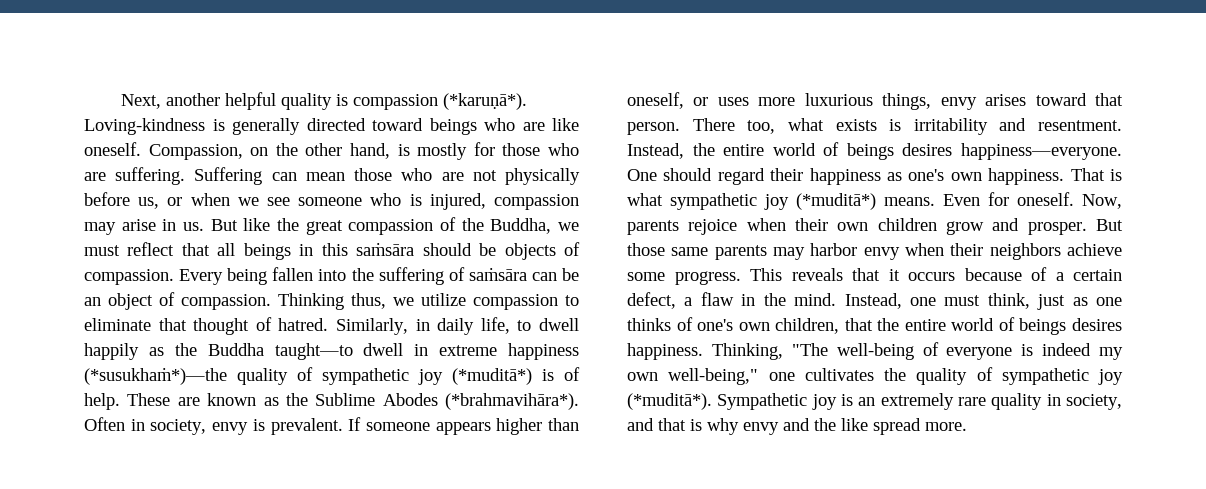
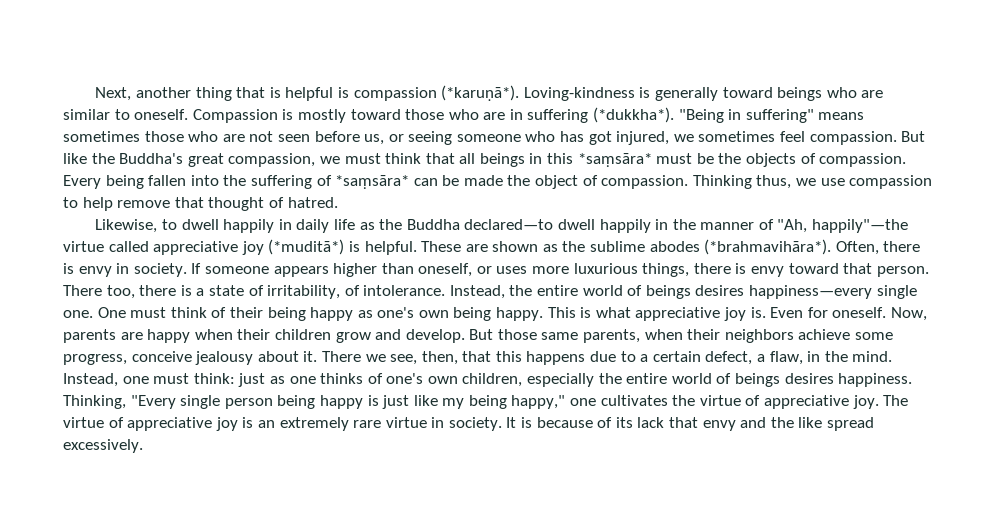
- Next, another helpful quality is compassion (*karuṇā*).
+ Next, another thing that is helpful is compassion (*karuṇā*).
- Loving-kindness is generally directed toward beings who are like oneself. Compassion, on the other hand, is mostly for those who are suffering. Suffering can mean those who are not physically before us, or when we see someone who is injured, compassion may arise in us. But like the great compassion of the Buddha, we must reflect that all beings in this saṁsāra should be objects of compassion.
+ Loving-kindness is generally toward beings who are similar to oneself. Compassion is mostly toward those who are in suffering (*dukkha*). "Being in suffering" means sometimes those who are not seen before us, or seeing someone who has got injured, we sometimes feel compassion. But like the Buddha's great compassion, we must think that all beings in this *saṃsāra* must be the objects of compassion.
- Every being fallen into the suffering of saṁsāra can be an object of compassion.
+ Every being fallen into the suffering of *saṃsāra* can be made the object of compassion.
- Thinking thus, we utilize compassion to eliminate that thought of hatred. Similarly, in daily life, to dwell happily as the Buddha taught—to dwell in extreme happiness (*susukhaṁ*)—the quality of sympathetic joy (*muditā*) is of help.
+ Thinking thus, we use compassion to help remove that thought of hatred.
+ Likewise, to dwell happily in daily life as the Buddha declared—to dwell happily in the manner of "Ah, happily"—the virtue called appreciative joy (*muditā*) is helpful.
- These are known as the Sublime Abodes (*brahmavihāra*). Often in society, envy is prevalent.
+ These are shown as the sublime abodes (*brahmavihāra*). Often, there is envy in society.
- If someone appears higher than oneself, or uses more luxurious things, envy arises toward that person.
+ If someone appears higher than oneself, or uses more luxurious things, there is envy toward that person.
- There too, what exists is irritability and resentment.
+ There too, there is a state of irritability, of intolerance.
- Instead, the entire world of beings desires happiness—everyone. One should regard their happiness as one's own happiness. That is what sympathetic joy (*muditā*) means.
+ Instead, the entire world of beings desires happiness—every single one. One must think of their being happy as one's own being happy. This is what appreciative joy is.
- Now, parents rejoice when their own children grow and prosper.
+ Now, parents are happy when their children grow and develop.
- But those same parents may harbor envy when their neighbors achieve some progress. This reveals that it occurs because of a certain defect, a flaw in the mind.
+ But those same parents, when their neighbors achieve some progress, conceive jealousy about it. There we see, then, that this happens due to a certain defect, a flaw, in the mind.
- Instead, one must think, just as one thinks of one's own children, that the entire world of beings desires happiness.
+ Instead, one must think: just as one thinks of one's own children, especially the entire world of beings desires happiness.
- Thinking, "The well-being of everyone is indeed my own well-being," one cultivates the quality of sympathetic joy (*muditā*). Sympathetic joy is an extremely rare quality in society, and that is why envy and the like spread more.
+ Thinking, "Every single person being happy is just like my being happy," one cultivates the virtue of appreciative joy. The virtue of appreciative joy is an extremely rare virtue in society. It is because of its lack that envy and the like spread excessively.

